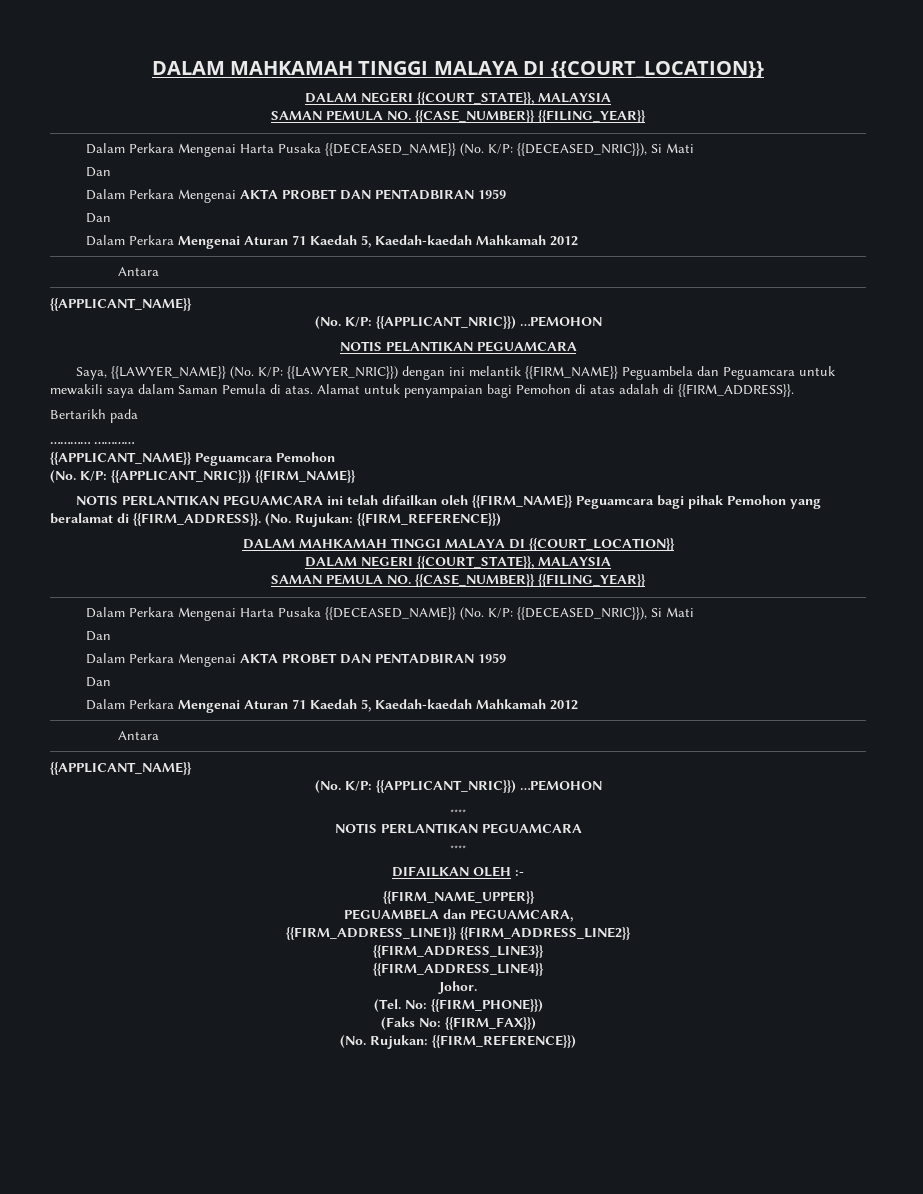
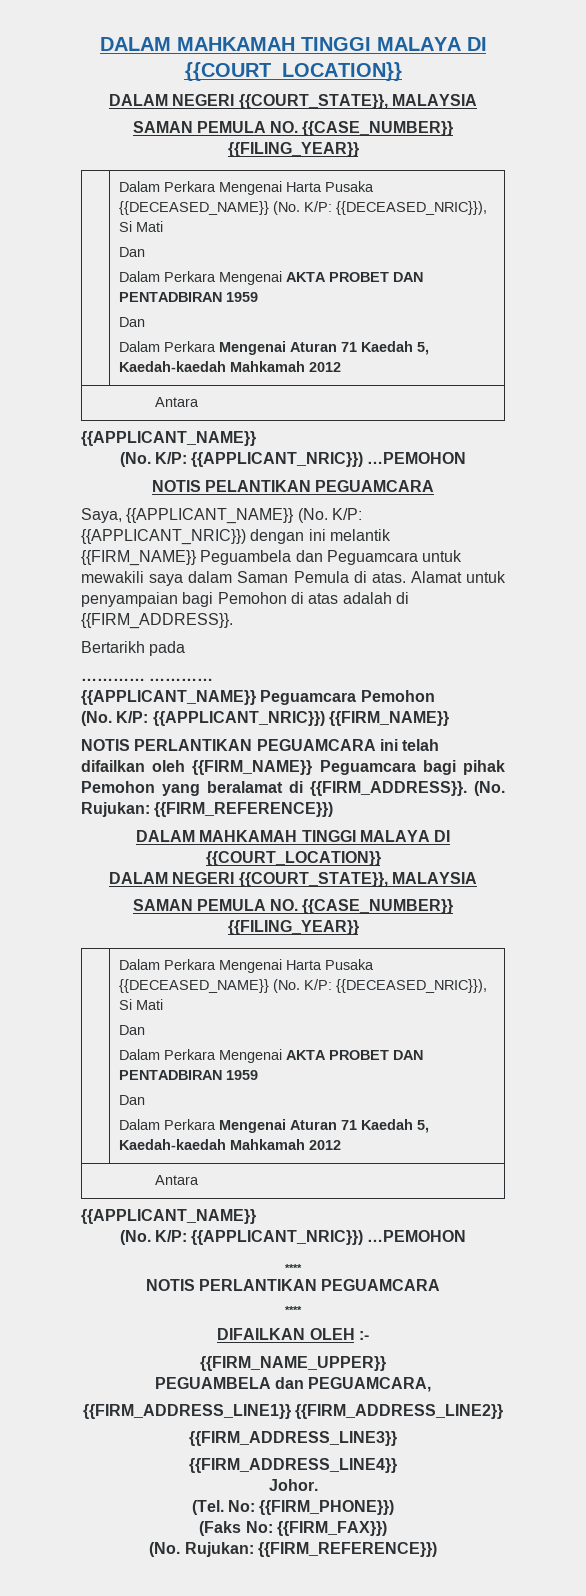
- Saya, {{LAWYER_NAME}} (No. K/P: {{LAWYER_NRIC}}) dengan ini melantik {{FIRM_NAME}} Peguambela dan Peguamcara untuk mewakili saya dalam Saman Pemula di atas.
+ Saya, {{APPLICANT_NAME}} (No. K/P: {{APPLICANT_NRIC}}) dengan ini melantik {{FIRM_NAME}} Peguambela dan Peguamcara untuk mewakili saya dalam Saman Pemula di atas.

